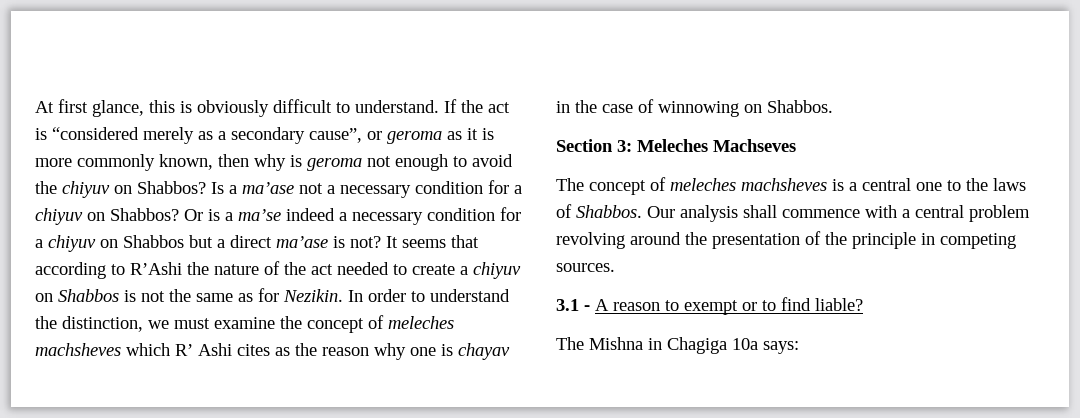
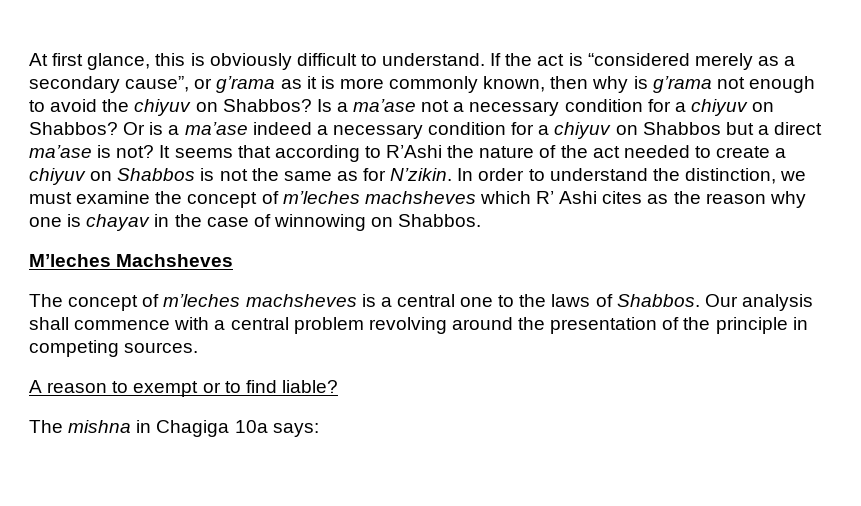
- If the act is “considered merely as a secondary cause”, or geroma as it is more commonly known, then why is geroma not enough to avoid the chiyuv on Shabbos?
+ If the act is “considered merely as a secondary cause”, or g’rama as it is more commonly known, then why is g’rama not enough to avoid the chiyuv on Shabbos?
- Or is a ma’se indeed a necessary condition for a chiyuv on Shabbos but a direct ma’ase is not?
+ Or is a ma’ase indeed a necessary condition for a chiyuv on Shabbos but a direct ma’ase is not?
- It seems that according to R’Ashi the nature of the act needed to create a chiyuv on Shabbos is not the same as for Nezikin.
+ It seems that according to R’Ashi the nature of the act needed to create a chiyuv on Shabbos is not the same as for N’zikin.
- In order to understand the distinction, we must examine the concept of meleches machsheves which R’ Ashi cites as the reason why one is chayav in the case of winnowing on Shabbos.
+ In order to understand the distinction, we must examine the concept of m’leches machsheves which R’ Ashi cites as the reason why one is chayav in the case of winnowing on Shabbos.
- Section 3: Meleches Machseves
+ M’leches Machsheves
- The concept of meleches machsheves is a central one to the laws of Shabbos.
+ The concept of m’leches machsheves is a central one to the laws of Shabbos.
- 3.1 - A reason to exempt or to find liable?
+ A reason to exempt or to find liable?
- The Mishna in Chagiga 10a says:
+ The mishna in Chagiga 10a says:

